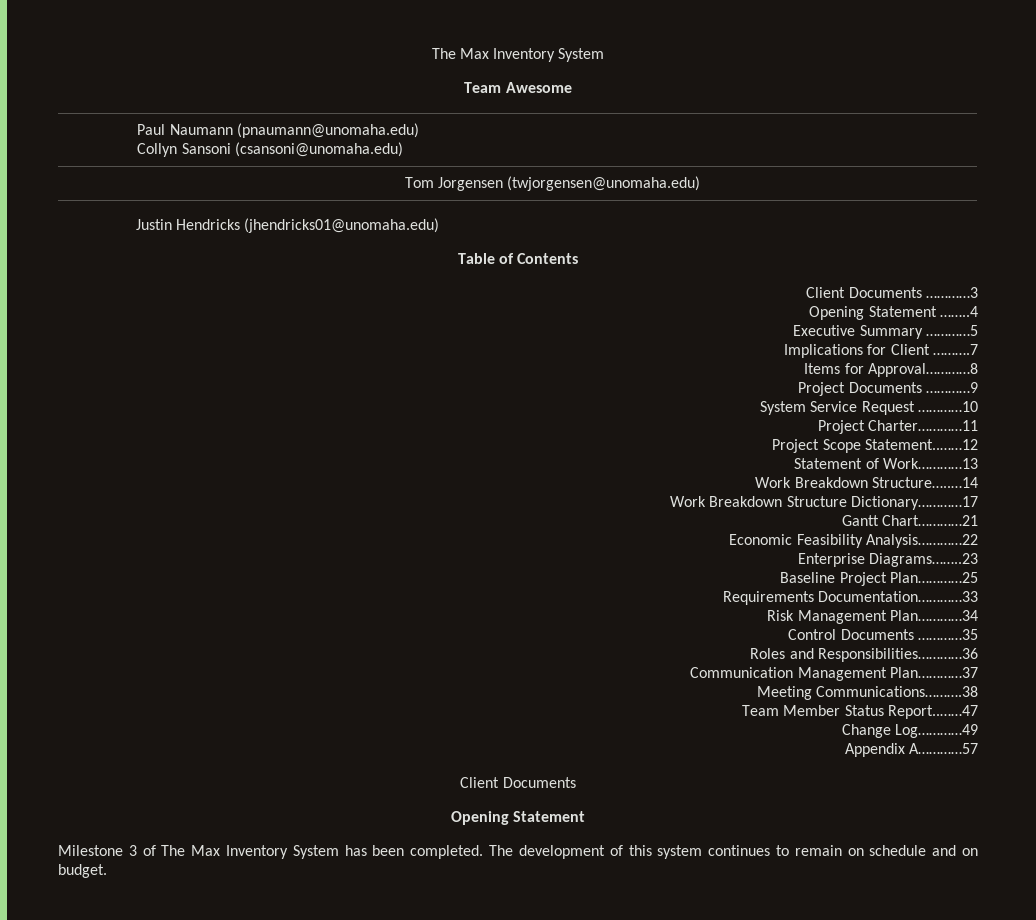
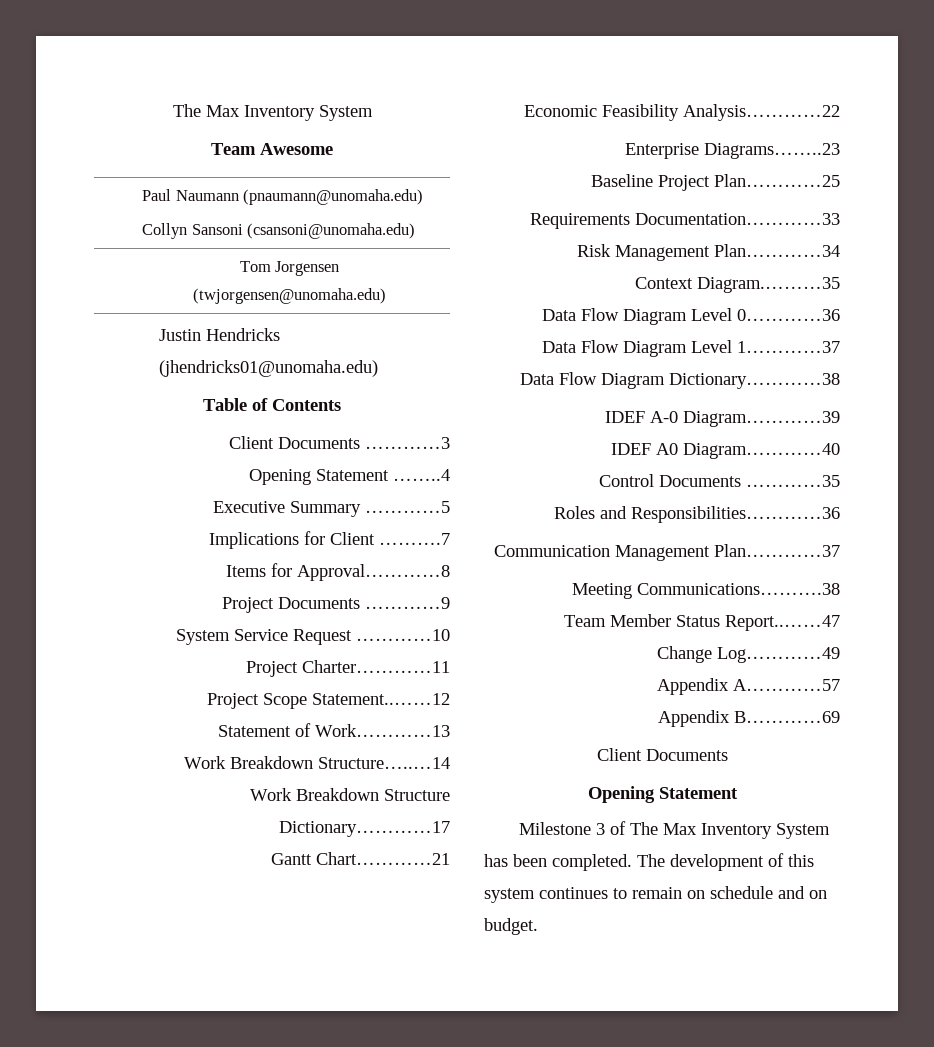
+ Context Diagram.………35
+ Data Flow Diagram Level 0…………36
+ Data Flow Diagram Level 1…………37
+ Data Flow Diagram Dictionary…………38
+ IDEF A-0 Diagram…………39
+ IDEF A0 Diagram…………40
+ Appendix B…………69

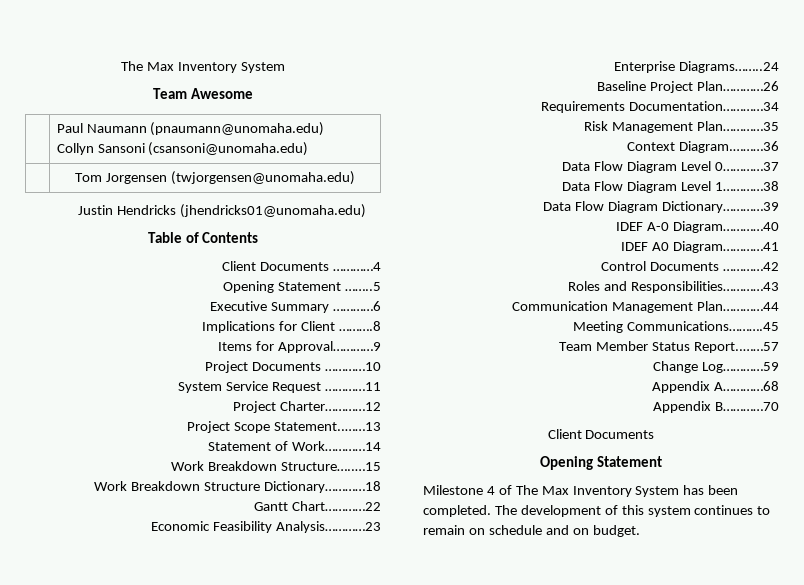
- Client Documents …………3
- Opening Statement ……..4
+ Client Documents …………4
+ Opening Statement ……..5
- Executive Summary …………5
+ Executive Summary …………6
- Implications for Client ……….7
+ Implications for Client ……….8
- Items for Approval…………8
+ Items for Approval…………9
- Project Documents …………9
+ Project Documents …………10
- System Service Request …………10
- Project Charter…………11
+ System Service Request …………11
+ Project Charter…………12
- Project Scope Statement..……12
+ Project Scope Statement..……13
- Statement of Work…………13
- Work Breakdown Structure…..…14
+ Statement of Work…………14
+ Work Breakdown Structure…..…15
- Work Breakdown Structure Dictionary…………17
+ Work Breakdown Structure Dictionary…………18
- Gantt Chart…………21
+ Gantt Chart…………22
- Economic Feasibility Analysis…………22
+ Economic Feasibility Analysis…………23
- Enterprise Diagrams……..23
+ Enterprise Diagrams……..24
- Baseline Project Plan…………25
+ Baseline Project Plan…………26
- Requirements Documentation…………33
+ Requirements Documentation…………34
- Risk Management Plan…………34
+ Risk Management Plan…………35
- Context Diagram.………35
- Data Flow Diagram Level 0…………36
- Data Flow Diagram Level 1…………37
- Data Flow Diagram Dictionary…………38
+ Context Diagram.………36
+ Data Flow Diagram Level 0…………37
+ Data Flow Diagram Level 1…………38
+ Data Flow Diagram Dictionary…………39
- IDEF A-0 Diagram…………39
+ IDEF A-0 Diagram…………40
- IDEF A0 Diagram…………40
+ IDEF A0 Diagram…………41
- Control Documents …………35
+ Control Documents …………42
- Roles and Responsibilities…………36
+ Roles and Responsibilities…………43
- Communication Management Plan…………37
+ Communication Management Plan…………44
- Meeting Communications……….38
+ Meeting Communications……….45
- Team Member Status Report..……47
+ Team Member Status Report..……57
- Change Log…………49
- Appendix A…………57
- Appendix B…………69
+ Change Log…………59
+ Appendix A…………68
+ Appendix B…………70
- Milestone 3 of The Max Inventory System has been completed.
+ Milestone 4 of The Max Inventory System has been completed.

